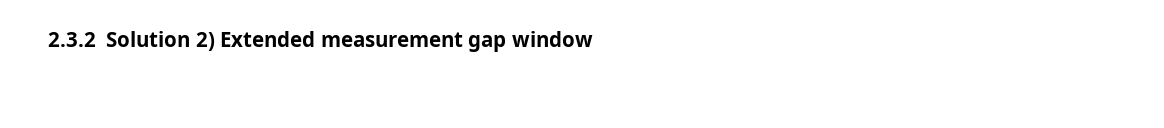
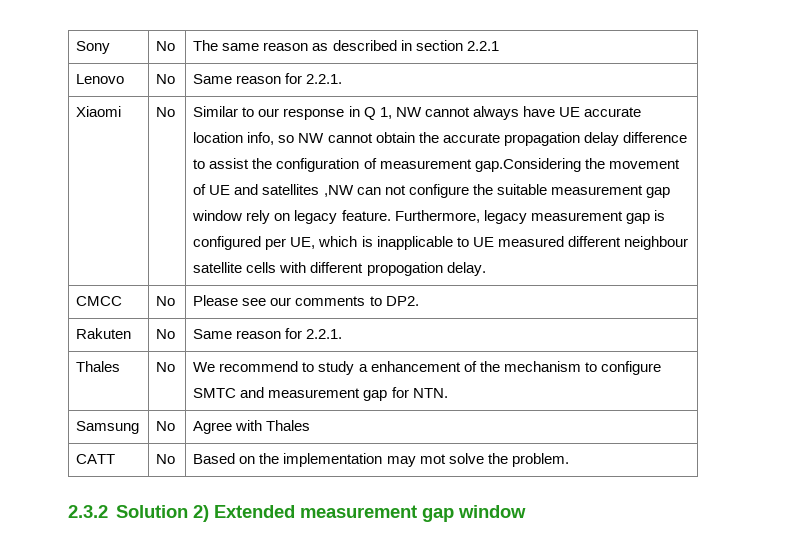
+ Sony | No | The same reason as described in section 2.2.1
+ Lenovo | No | Same reason for 2.2.1.
+ Xiaomi | No | Similar to our response in Q 1, NW cannot always have UE accurate location info, so NW cannot obtain the accurate propagation delay difference to assist the configuration of measurement gap.Considering the movement of UE and satellites ,NW can not configure the suitable measurement gap window rely on legacy feature. Furthermore, legacy measurement gap is configured per UE, which is inapplicable to UE measured different neighbour satellite cells with different propogation delay.
+ CMCC | No | Please see our comments to DP2.
+ Rakuten | No | Same reason for 2.2.1.
+ Thales | No | We recommend to study a enhancement of the mechanism to configure SMTC and measurement gap for NTN.
+ Samsung | No | Agree with Thales
+ CATT | No | Based on the implementation may mot solve the problem.

